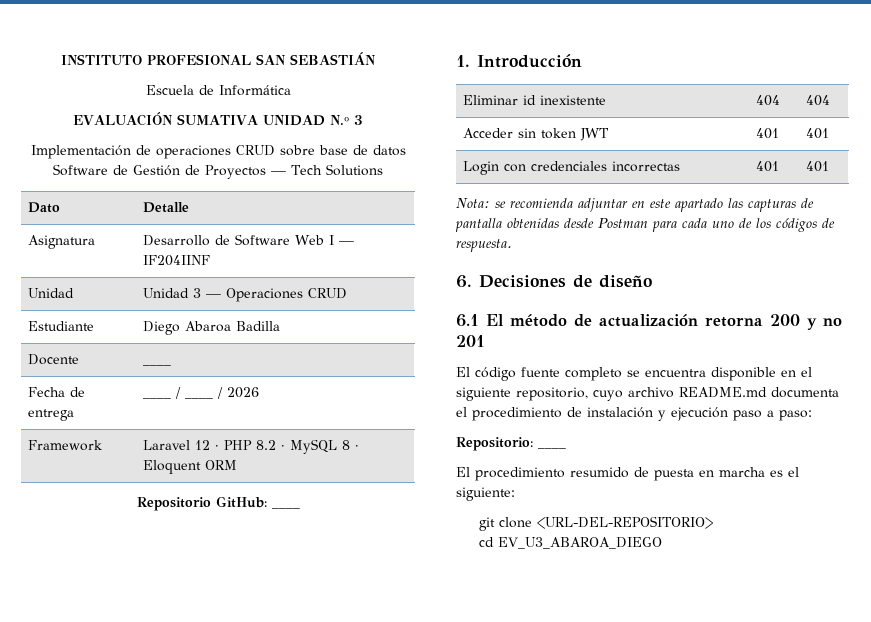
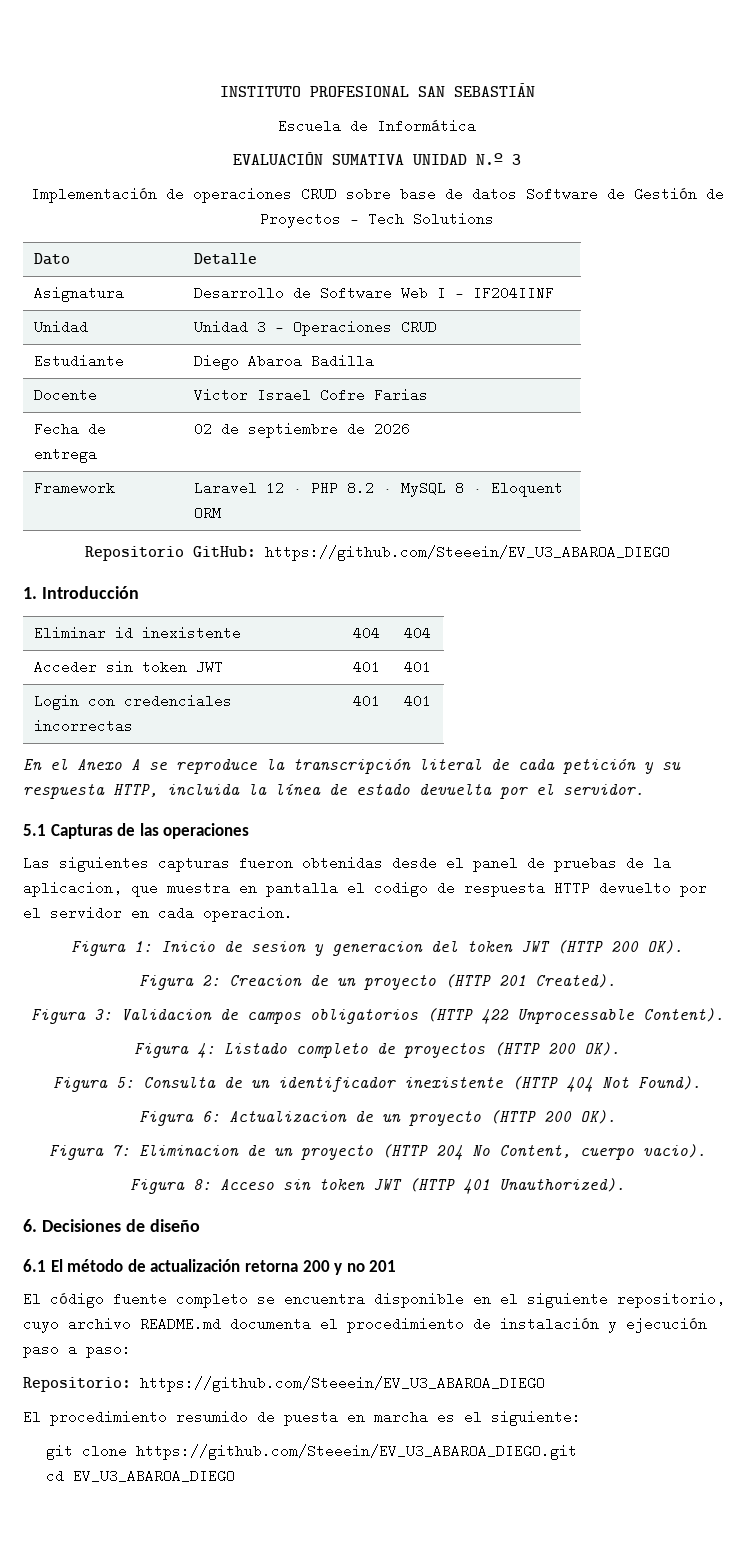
- Docente | ____
+ Docente | Victor Israel Cofre Farias
- Fecha de entrega | ____ / ____ / 2026
+ Fecha de entrega | 02 de septiembre de 2026
- Repositorio GitHub: ____
+ Repositorio GitHub: https://github.com/Steeein/EV_U3_ABAROA_DIEGO
- Nota: se recomienda adjuntar en este apartado las capturas de pantalla obtenidas desde Postman para cada uno de los códigos de respuesta.
+ En el Anexo A se reproduce la transcripción literal de cada petición y su respuesta HTTP, incluida la línea de estado devuelta por el servidor.
+ 5.1 Capturas de las operaciones
+ Las siguientes capturas fueron obtenidas desde el panel de pruebas de la aplicacion, que muestra en pantalla el codigo de respuesta HTTP devuelto por el servidor en cada operacion.
+ Figura 1: Inicio de sesion y generacion del token JWT (HTTP 200 OK).
+ Figura 2: Creacion de un proyecto (HTTP 201 Created).
+ Figura 3: Validacion de campos obligatorios (HTTP 422 Unprocessable Content).
+ Figura 4: Listado completo de proyectos (HTTP 200 OK).
+ Figura 5: Consulta de un identificador inexistente (HTTP 404 Not Found).
+ Figura 6: Actualizacion de un proyecto (HTTP 200 OK).
+ Figura 7: Eliminacion de un proyecto (HTTP 204 No Content, cuerpo vacio).
+ Figura 8: Acceso sin token JWT (HTTP 401 Unauthorized).
- Repositorio: ____
+ Repositorio: https://github.com/Steeein/EV_U3_ABAROA_DIEGO
- git clone <URL-DEL-REPOSITORIO>
+ git clone https://github.com/Steeein/EV_U3_ABAROA_DIEGO.git

